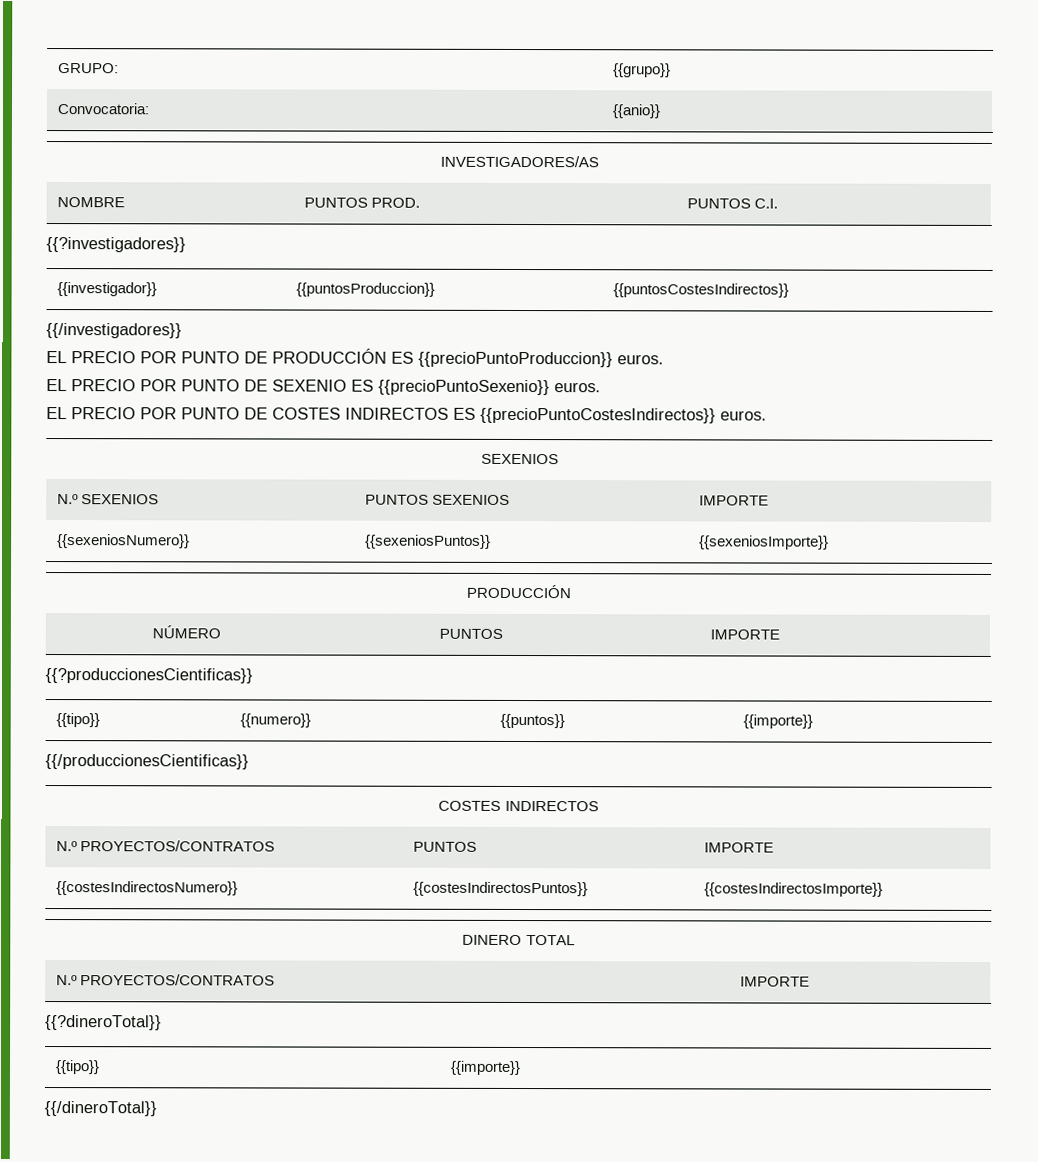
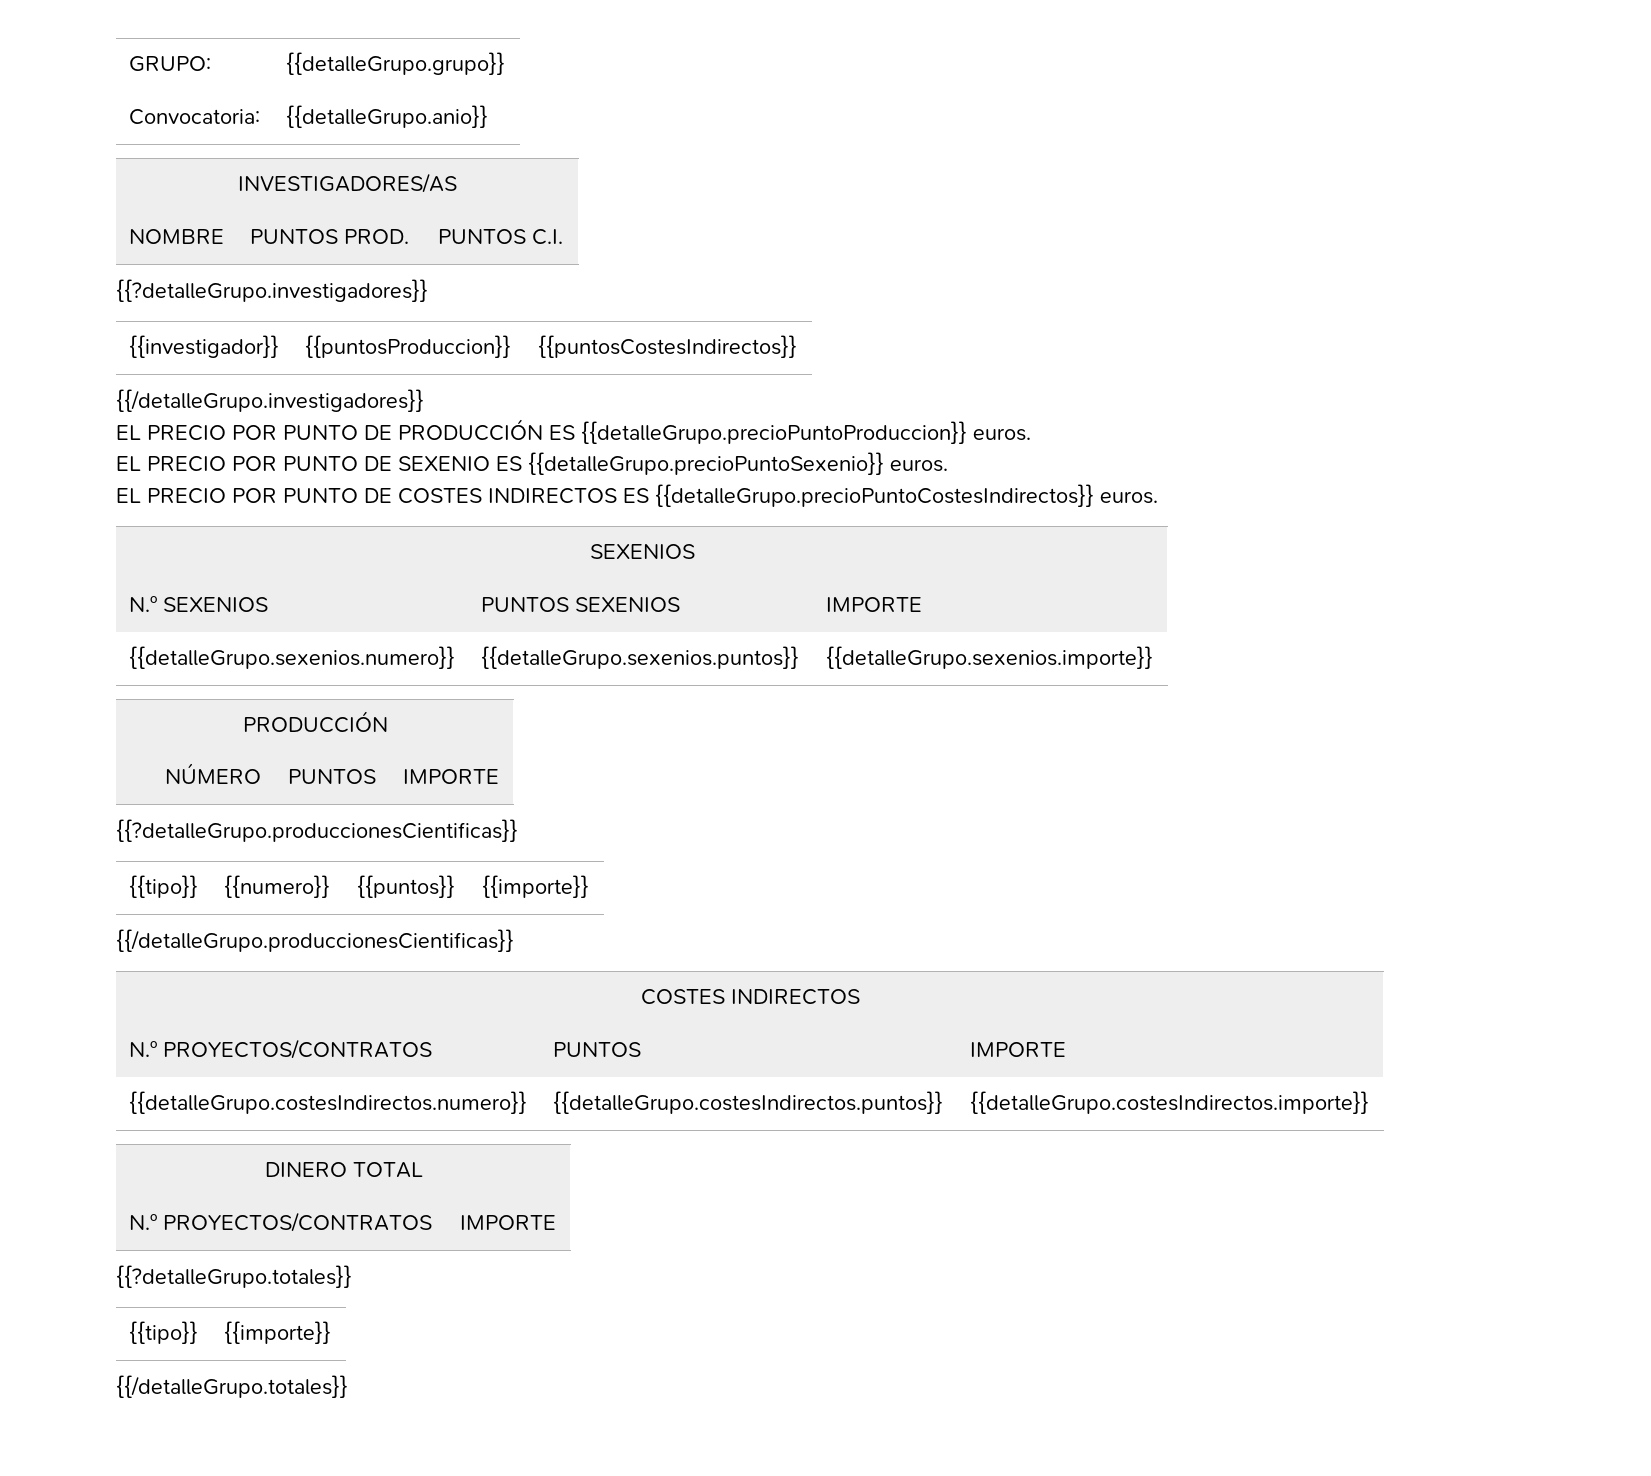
- GRUPO: | {{grupo}}
+ GRUPO: | {{detalleGrupo.grupo}}
- Convocatoria: | {{anio}}
+ Convocatoria: | {{detalleGrupo.anio}}
- {{?investigadores}}
+ {{?detalleGrupo.investigadores}}
- {{/investigadores}}
+ {{/detalleGrupo.investigadores}}
- EL PRECIO POR PUNTO DE PRODUCCIÓN ES {{precioPuntoProduccion}} euros.
+ EL PRECIO POR PUNTO DE PRODUCCIÓN ES {{detalleGrupo.precioPuntoProduccion}} euros.
- EL PRECIO POR PUNTO DE SEXENIO ES {{precioPuntoSexenio}} euros.
+ EL PRECIO POR PUNTO DE SEXENIO ES {{detalleGrupo.precioPuntoSexenio}} euros.
- EL PRECIO POR PUNTO DE COSTES INDIRECTOS ES {{precioPuntoCostesIndirectos}} euros.
+ EL PRECIO POR PUNTO DE COSTES INDIRECTOS ES {{detalleGrupo.precioPuntoCostesIndirectos}} euros.
- {{sexeniosNumero}} | {{sexeniosPuntos}} | {{sexeniosImporte}}
+ {{detalleGrupo.sexenios.numero}} | {{detalleGrupo.sexenios.puntos}} | {{detalleGrupo.sexenios.importe}}
- {{?produccionesCientificas}}
+ {{?detalleGrupo.produccionesCientificas}}
- {{/produccionesCientificas}}
+ {{/detalleGrupo.produccionesCientificas}}
- {{costesIndirectosNumero}} | {{costesIndirectosPuntos}} | {{costesIndirectosImporte}}
+ {{detalleGrupo.costesIndirectos.numero}} | {{detalleGrupo.costesIndirectos.puntos}} | {{detalleGrupo.costesIndirectos.importe}}
- {{?dineroTotal}}
+ {{?detalleGrupo.totales}}
- {{/dineroTotal}}
+ {{/detalleGrupo.totales}}

